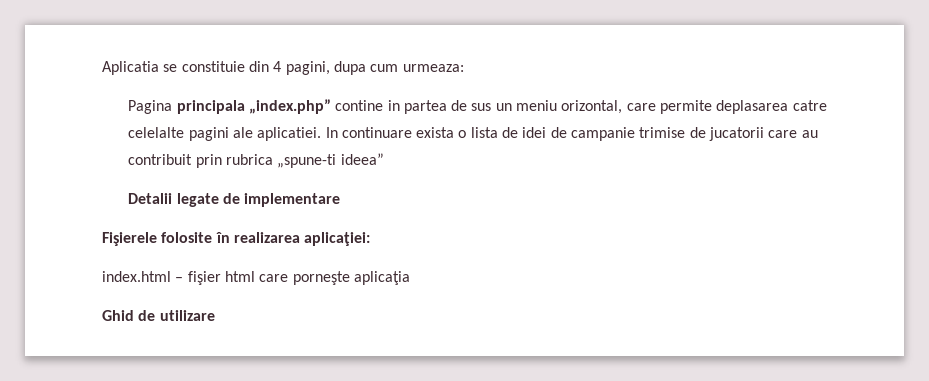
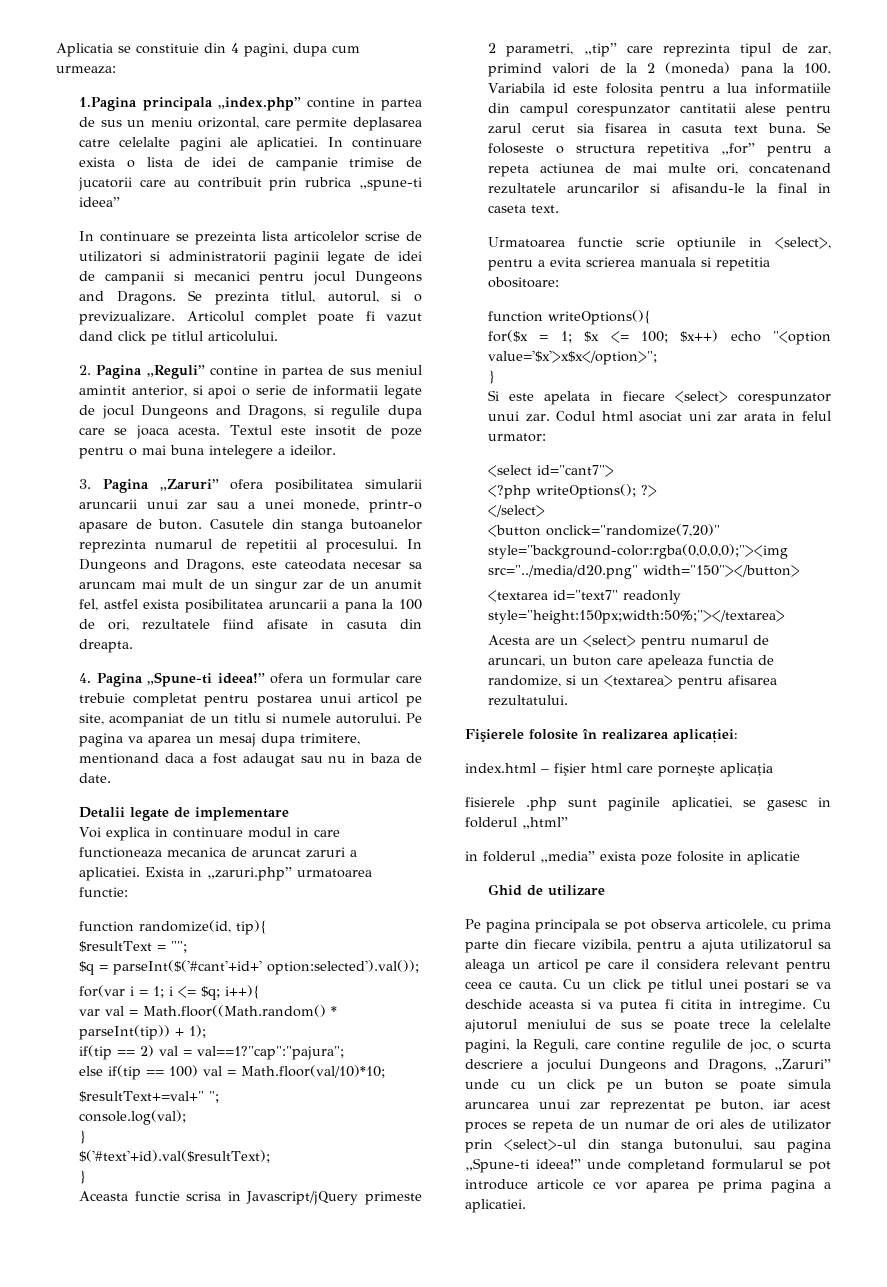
- Pagina principala „index.php” contine in partea de sus un meniu orizontal, care permite deplasarea catre celelalte pagini ale aplicatiei.
+ 1.Pagina principala „index.php” contine in partea de sus un meniu orizontal, care permite deplasarea catre celelalte pagini ale aplicatiei.
+ In continuare se prezeinta lista articolelor scrise de utilizatori si administratorii paginii legate de idei de campanii si mecanici pentru jocul Dungeons and Dragons. Se prezinta titlul, autorul, si o previzualizare. Articolul complet poate fi vazut dand click pe titlul articolului.
+ 2. Pagina „Reguli” contine in partea de sus meniul amintit anterior, si apoi o serie de informatii legate de jocul Dungeons and Dragons, si regulile dupa care se joaca acesta. Textul este insotit de poze pentru o mai buna intelegere a ideilor.
+ 3. Pagina „Zaruri” ofera posibilitatea simularii aruncarii unui zar sau a unei monede, printr-o apasare de buton. Casutele din stanga butoanelor reprezinta numarul de repetitii al procesului. In Dungeons and Dragons, este cateodata necesar sa aruncam mai mult de un singur zar de un anumit fel, astfel exista posibilitatea aruncarii a pana la 100 de ori, rezultatele fiind afisate in casuta din dreapta.
+ 4. Pagina „Spune-ti ideea!” ofera un formular care trebuie completat pentru postarea unui articol pe site, acompaniat de un titlu si numele autorului. Pe pagina va aparea un mesaj dupa trimitere, mentionand daca a fost adaugat sau nu in baza de date.
  Detalii legate de implementare
+ Voi explica in continuare modul in care functioneaza mecanica de aruncat zaruri a aplicatiei. Exista in „zaruri.php” urmatoarea functie:
+ function randomize(id, tip){
+ $resultText = "";
+ $q = parseInt($('#cant'+id+' option:selected').val());
+ for(var i = 1; i <= $q; i++){
+ var val = Math.floor((Math.random() * parseInt(tip)) + 1);
+ if(tip == 2) val = val==1?"cap":"pajura";
+ else if(tip == 100) val = Math.floor(val/10)*10;
+ $resultText+=val+" ";
+ console.log(val);
+ }
+ $('#text'+id).val($resultText);
+ }
+ Aceasta functie scrisa in Javascript/jQuery primeste 2 parametri, „tip” care reprezinta tipul de zar, primind valori de la 2 (moneda) pana la 100. Variabila id este folosita pentru a lua informatiile din campul corespunzator cantitatii alese pentru zarul cerut sia fisarea in casuta text buna. Se foloseste o structura repetitiva „for” pentru a repeta actiunea de mai multe ori, concatenand rezultatele aruncarilor si afisandu-le la final in caseta text.
+ Urmatoarea functie scrie optiunile in <select>, pentru a evita scrierea manuala si repetitia obositoare:
+ function writeOptions(){
+ for($x = 1; $x <= 100; $x++) echo "<option value='$x'>x$x</option>";
+ }
+ Si este apelata in fiecare <select> corespunzator unui zar. Codul html asociat uni zar arata in felul urmator:
+ <select id="cant7">
+ <?php writeOptions(); ?>
+ </select>
+ <button onclick="randomize(7,20)" style="background-color:rgba(0,0,0,0);"><img src="../media/d20.png" width="150"></button>
+ <textarea id="text7" readonly style="height:150px;width:50%;"></textarea>
+ Acesta are un <select> pentru numarul de aruncari, un buton care apeleaza functia de randomize, si un <textarea> pentru afisarea rezultatului.
+ fisierele .php sunt paginile aplicatiei, se gasesc in folderul „html”
+ in folderul „media” exista poze folosite in aplicatie
  Ghid de utilizare
+ Pe pagina principala se pot observa articolele, cu prima parte din fiecare vizibila, pentru a ajuta utilizatorul sa aleaga un articol pe care il considera relevant pentru ceea ce cauta. Cu un click pe titlul unei postari se va deschide aceasta si va putea fi citita in intregime. Cu ajutorul meniului de sus se poate trece la celelalte pagini, la Reguli, care contine regulile de joc, o scurta descriere a jocului Dungeons and Dragons, „Zaruri” unde cu un click pe un buton se poate simula aruncarea unui zar reprezentat pe buton, iar acest proces se repeta de un numar de ori ales de utilizator prin <select>-ul din stanga butonului, sau pagina „Spune-ti ideea!” unde completand formularul se pot introduce articole ce vor aparea pe prima pagina a aplicatiei.

